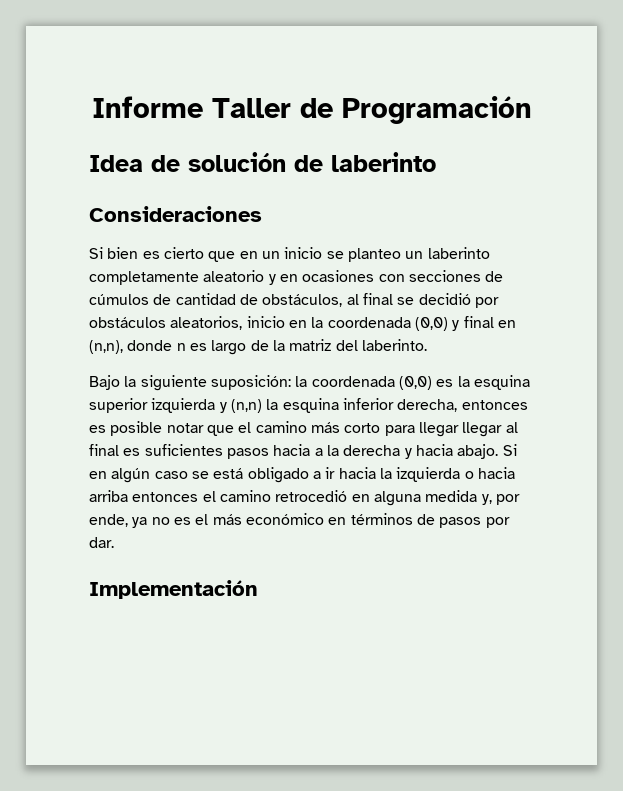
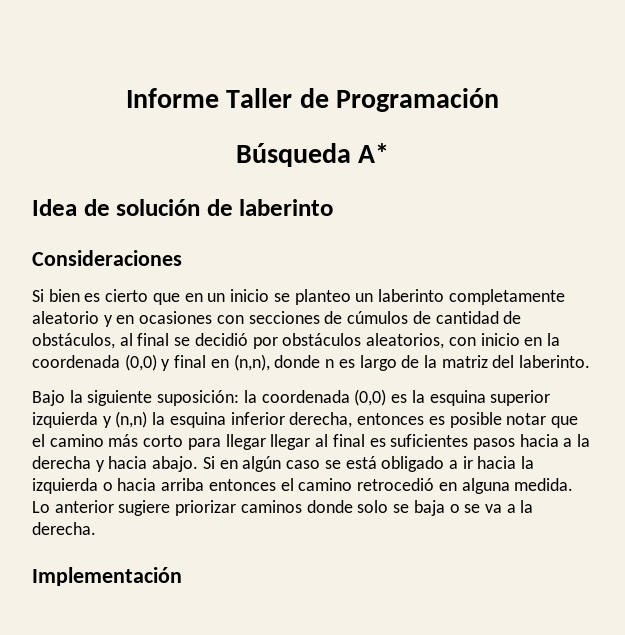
+ Búsqueda A*
- Si bien es cierto que en un inicio se planteo un laberinto completamente aleatorio y en ocasiones con secciones de cúmulos de cantidad de obstáculos, al final se decidió por obstáculos aleatorios, inicio en la coordenada (0,0) y final en (n,n), donde n es largo de la matriz del laberinto.
+ Si bien es cierto que en un inicio se planteo un laberinto completamente aleatorio y en ocasiones con secciones de cúmulos de cantidad de obstáculos, al final se decidió por obstáculos aleatorios, con inicio en la coordenada (0,0) y final en (n,n), donde n es largo de la matriz del laberinto.
- Si en algún caso se está obligado a ir hacia la izquierda o hacia arriba entonces el camino retrocedió en alguna medida y, por ende, ya no es el más económico en términos de pasos por dar.
+ Si en algún caso se está obligado a ir hacia la izquierda o hacia arriba entonces el camino retrocedió en alguna medida. Lo anterior sugiere priorizar caminos donde solo se baja o se va a la derecha.

